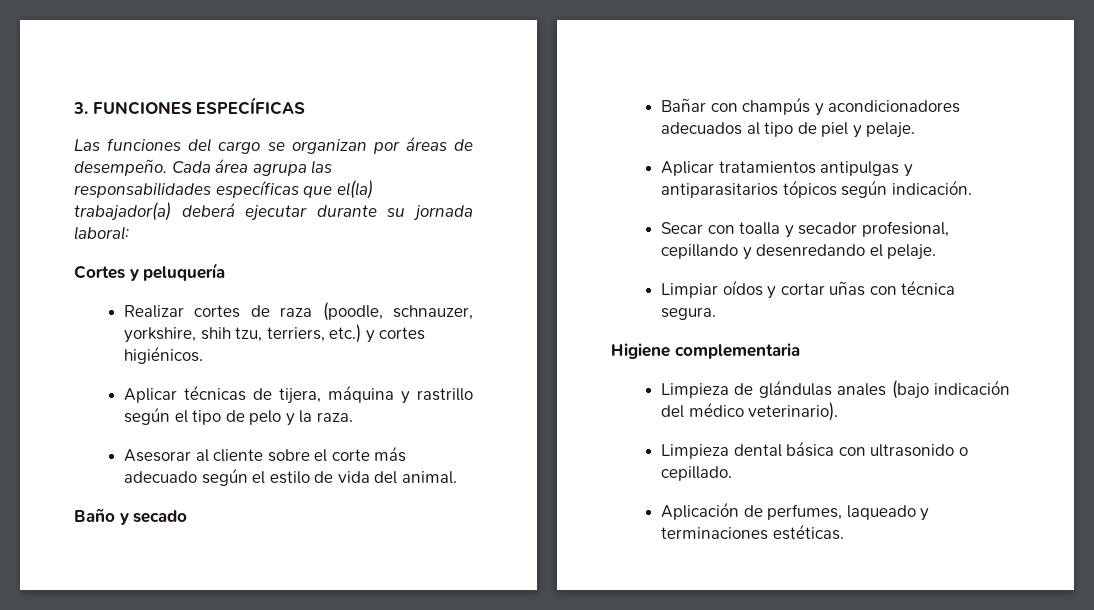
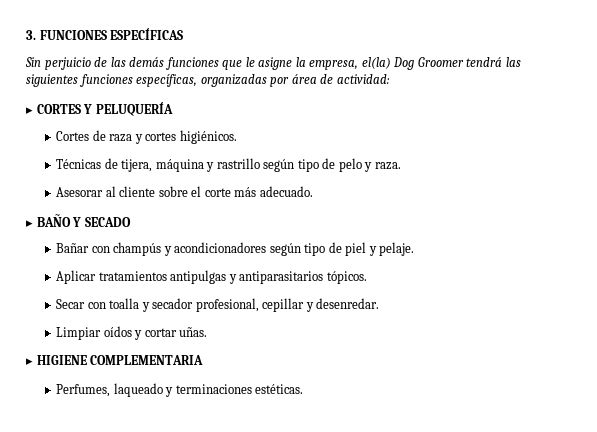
- Las funciones del cargo se organizan por áreas de desempeño. Cada área agrupa las responsabilidades específicas que el(la) trabajador(a) deberá ejecutar durante su jornada laboral:
- Cortes y peluquería
- Realizar cortes de raza (poodle, schnauzer, yorkshire, shih tzu, terriers, etc.) y cortes higiénicos.
+ Sin perjuicio de las demás funciones que le asigne la empresa, el(la) Dog Groomer tendrá las siguientes funciones específicas, organizadas por área de actividad:
+ ▸ CORTES Y PELUQUERÍA
+ Cortes de raza y cortes higiénicos.
- Aplicar técnicas de tijera, máquina y rastrillo según el tipo de pelo y la raza.
+ Técnicas de tijera, máquina y rastrillo según tipo de pelo y raza.
- Asesorar al cliente sobre el corte más adecuado según el estilo de vida del animal.
- Baño y secado
+ Asesorar al cliente sobre el corte más adecuado.
+ ▸ BAÑO Y SECADO
- Bañar con champús y acondicionadores adecuados al tipo de piel y pelaje.
+ Bañar con champús y acondicionadores según tipo de piel y pelaje.
- Aplicar tratamientos antipulgas y antiparasitarios tópicos según indicación.
+ Aplicar tratamientos antipulgas y antiparasitarios tópicos.
- Secar con toalla y secador profesional, cepillando y desenredando el pelaje.
+ Secar con toalla y secador profesional, cepillar y desenredar.
- Limpiar oídos y cortar uñas con técnica segura.
- Higiene complementaria
- Limpieza de glándulas anales (bajo indicación del médico veterinario).
- Limpieza dental básica con ultrasonido o cepillado.
- Aplicación de perfumes, laqueado y terminaciones estéticas.
+ Limpiar oídos y cortar uñas.
+ ▸ HIGIENE COMPLEMENTARIA
+ Perfumes, laqueado y terminaciones estéticas.

